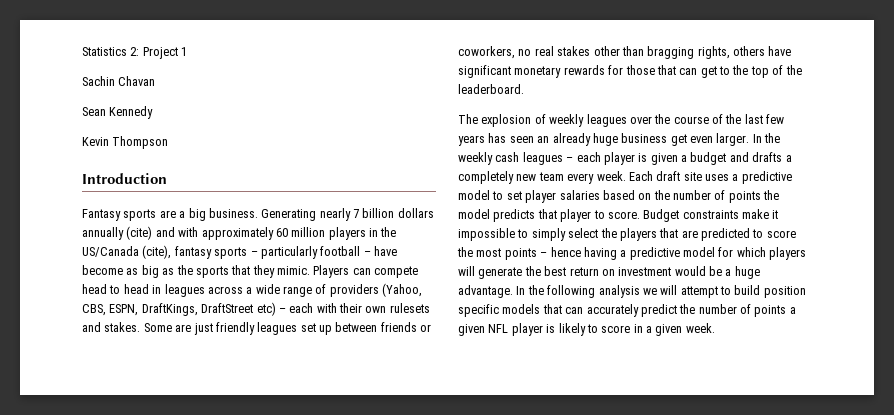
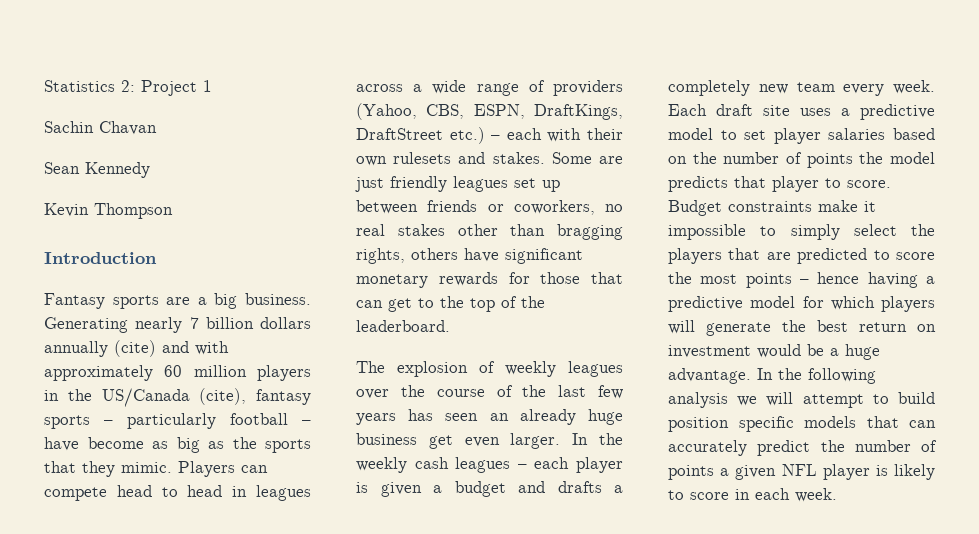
- Players can compete head to head in leagues across a wide range of providers (Yahoo, CBS, ESPN, DraftKings, DraftStreet etc) – each with their own rulesets and stakes.
+ Players can compete head to head in leagues across a wide range of providers (Yahoo, CBS, ESPN, DraftKings, DraftStreet etc.) – each with their own rulesets and stakes.
- In the following analysis we will attempt to build position specific models that can accurately predict the number of points a given NFL player is likely to score in a given week.
+ In the following analysis we will attempt to build position specific models that can accurately predict the number of points a given NFL player is likely to score in each week.

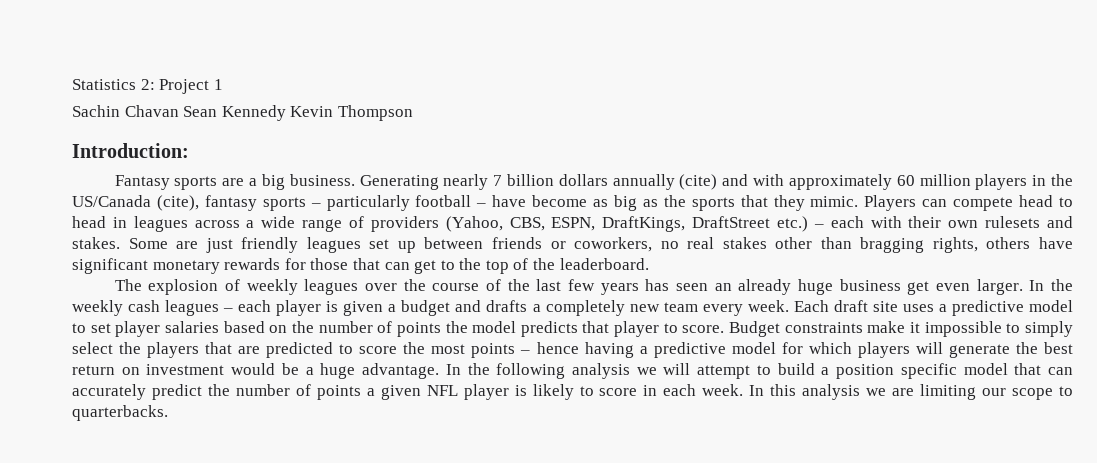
- Sachin Chavan
- Sean Kennedy
- Kevin Thompson
+ Sachin Chavan Sean Kennedy Kevin Thompson
- Introduction
+ Introduction:
- In the following analysis we will attempt to build position specific models that can accurately predict the number of points a given NFL player is likely to score in each week.
+ In the following analysis we will attempt to build a position specific model that can accurately predict the number of points a given NFL player is likely to score in each week.
+ In this analysis we are limiting our scope to quarterbacks.

